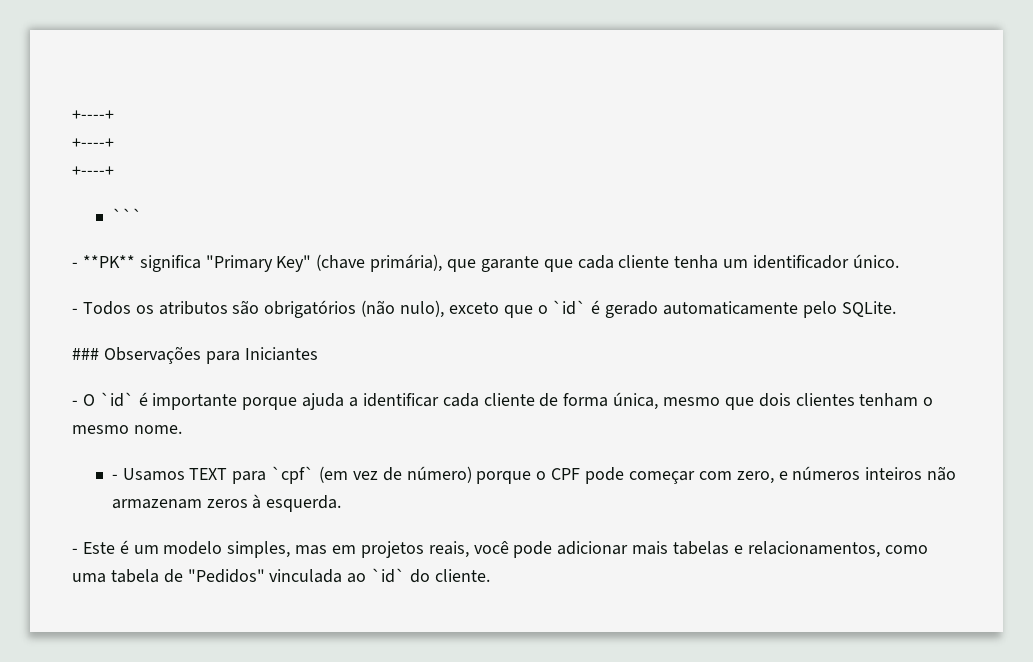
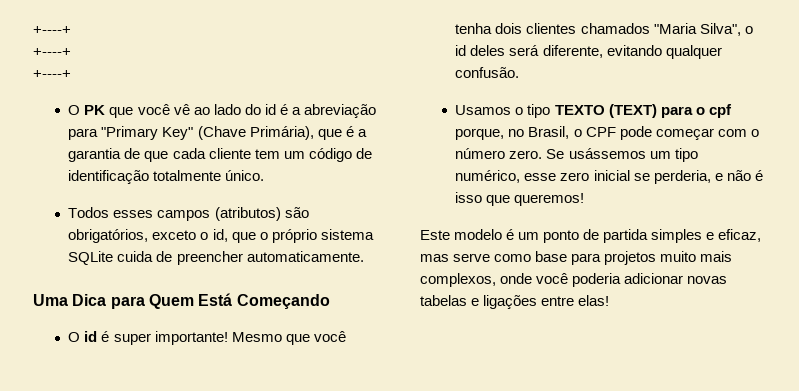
- ```
- - **PK** significa "Primary Key" (chave primária), que garante que cada cliente tenha um identificador único.
- - Todos os atributos são obrigatórios (não nulo), exceto que o `id` é gerado automaticamente pelo SQLite.
- ### Observações para Iniciantes
- - O `id` é importante porque ajuda a identificar cada cliente de forma única, mesmo que dois clientes tenham o mesmo nome.
- - Usamos TEXT para `cpf` (em vez de número) porque o CPF pode começar com zero, e números inteiros não armazenam zeros à esquerda.
- - Este é um modelo simples, mas em projetos reais, você pode adicionar mais tabelas e relacionamentos, como uma tabela de "Pedidos" vinculada ao `id` do cliente.
+ O PK que você vê ao lado do id é a abreviação para "Primary Key" (Chave Primária), que é a garantia de que cada cliente tem um código de identificação totalmente único.
+ Todos esses campos (atributos) são obrigatórios, exceto o id, que o próprio sistema SQLite cuida de preencher automaticamente.
+ Uma Dica para Quem Está Começando
+ O id é super importante! Mesmo que você tenha dois clientes chamados "Maria Silva", o id deles será diferente, evitando qualquer confusão.
+ Usamos o tipo TEXTO (TEXT) para o cpf porque, no Brasil, o CPF pode começar com o número zero. Se usássemos um tipo numérico, esse zero inicial se perderia, e não é isso que queremos!
+ Este modelo é um ponto de partida simples e eficaz, mas serve como base para projetos muito mais complexos, onde você poderia adicionar novas tabelas e ligações entre elas!

